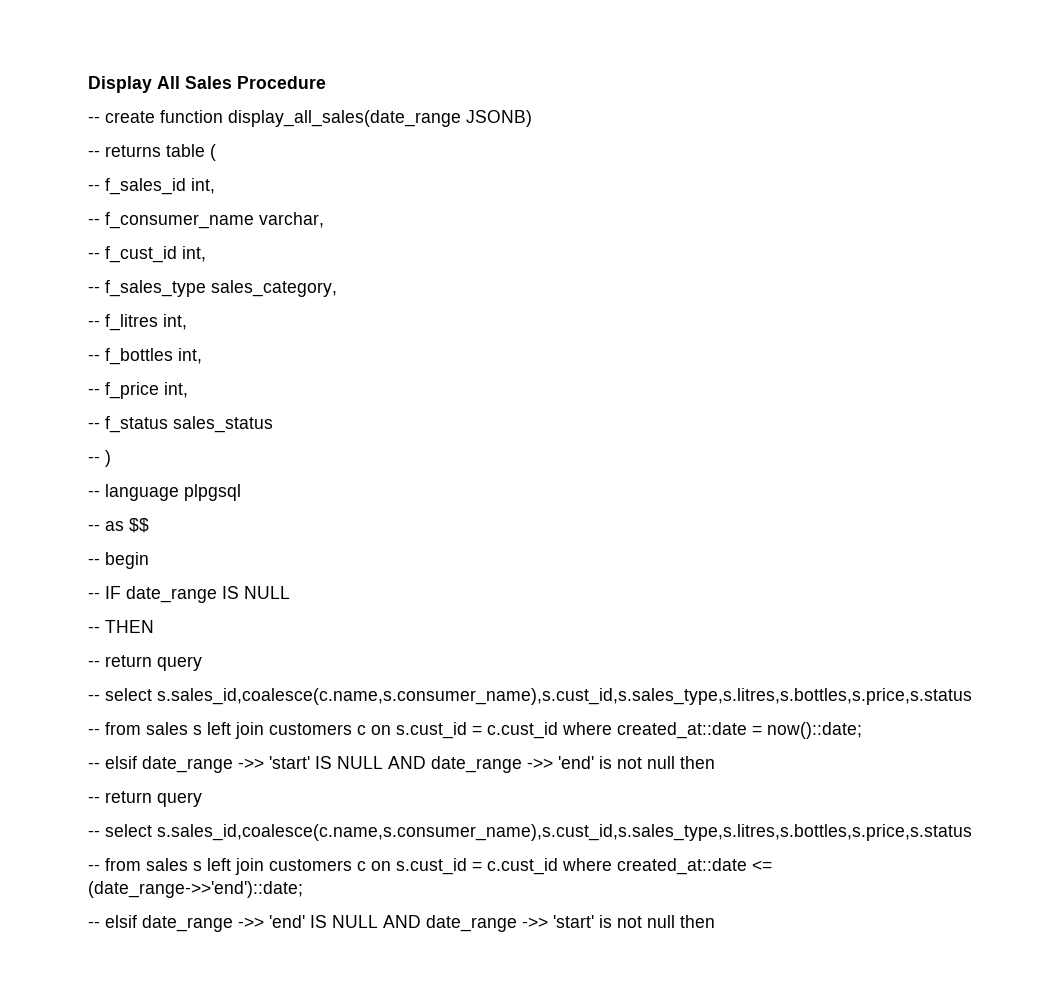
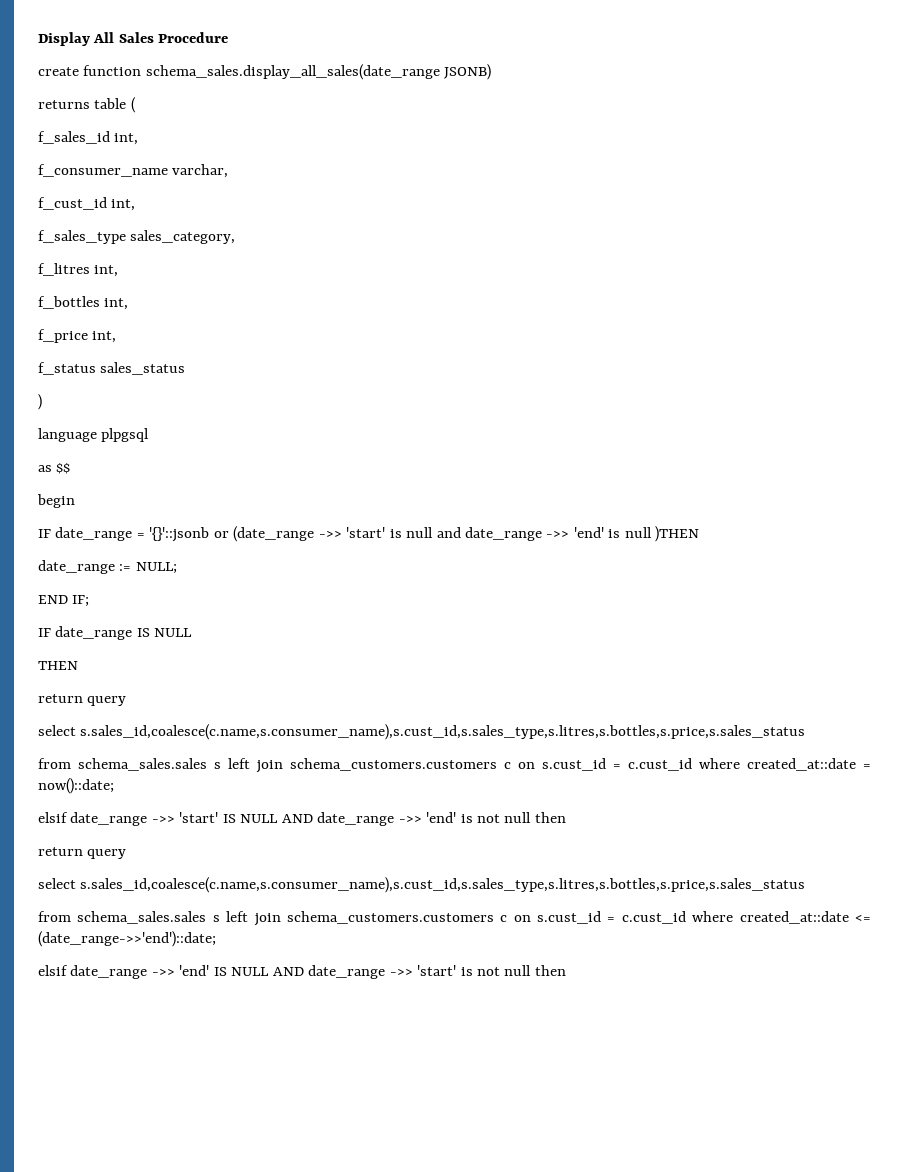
- -- create function display_all_sales(date_range JSONB)
+ create function schema_sales.display_all_sales(date_range JSONB)
- -- returns table (
+ returns table (
- -- f_sales_id int,
+ f_sales_id int,
- -- f_consumer_name varchar,
+ f_consumer_name varchar,
- -- f_cust_id int,
+ f_cust_id int,
- -- f_sales_type sales_category,
+ f_sales_type sales_category,
- -- f_litres int,
+ f_litres int,
- -- f_bottles int,
+ f_bottles int,
- -- f_price int,
+ f_price int,
- -- f_status sales_status
+ f_status sales_status
- -- )
+ )
- -- language plpgsql
+ language plpgsql
- -- as $$
+ as $$
- -- begin
+ begin
- -- IF date_range IS NULL
+ IF date_range = '{}'::jsonb or (date_range ->> 'start' is null and date_range ->> 'end' is null )THEN
+ date_range := NULL;
+ END IF;
+ IF date_range IS NULL
- -- THEN
- -- return query
- -- select s.sales_id,coalesce(c.name,s.consumer_name),s.cust_id,s.sales_type,s.litres,s.bottles,s.price,s.status
- -- from sales s left join customers c on s.cust_id = c.cust_id where created_at::date = now()::date;
+ THEN
+ return query
+ select s.sales_id,coalesce(c.name,s.consumer_name),s.cust_id,s.sales_type,s.litres,s.bottles,s.price,s.sales_status
+ from schema_sales.sales s left join schema_customers.customers c on s.cust_id = c.cust_id where created_at::date = now()::date;
- -- elsif date_range ->> 'start' IS NULL AND date_range ->> 'end' is not null then
- -- return query
- -- select s.sales_id,coalesce(c.name,s.consumer_name),s.cust_id,s.sales_type,s.litres,s.bottles,s.price,s.status
- -- from sales s left join customers c on s.cust_id = c.cust_id where created_at::date <= (date_range->>'end')::date;
+ elsif date_range ->> 'start' IS NULL AND date_range ->> 'end' is not null then
+ return query
+ select s.sales_id,coalesce(c.name,s.consumer_name),s.cust_id,s.sales_type,s.litres,s.bottles,s.price,s.sales_status
+ from schema_sales.sales s left join schema_customers.customers c on s.cust_id = c.cust_id where created_at::date <= (date_range->>'end')::date;
- -- elsif date_range ->> 'end' IS NULL AND date_range ->> 'start' is not null then
+ elsif date_range ->> 'end' IS NULL AND date_range ->> 'start' is not null then

